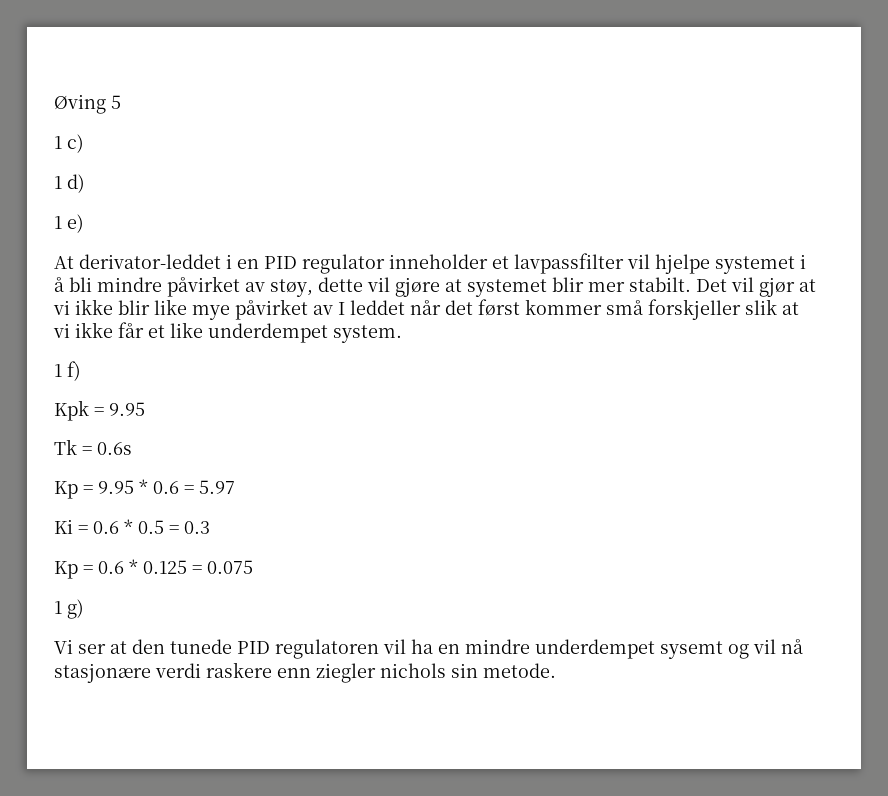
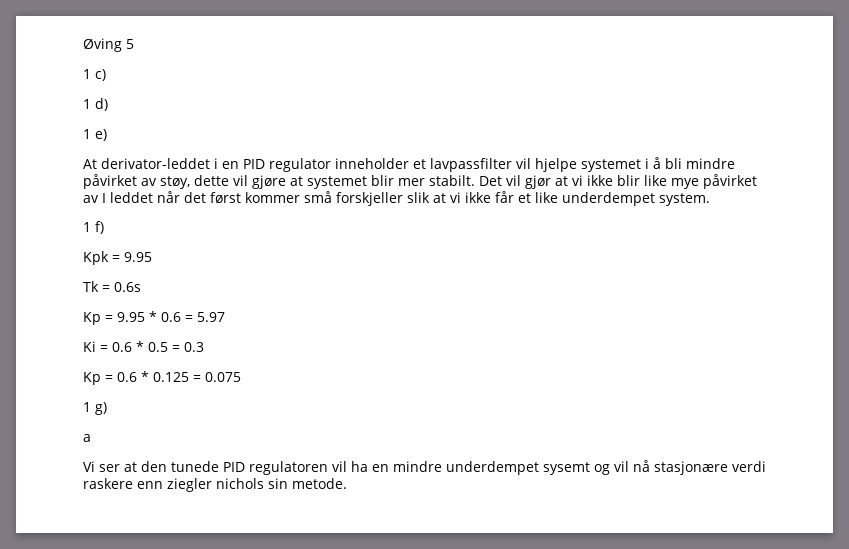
+ a

